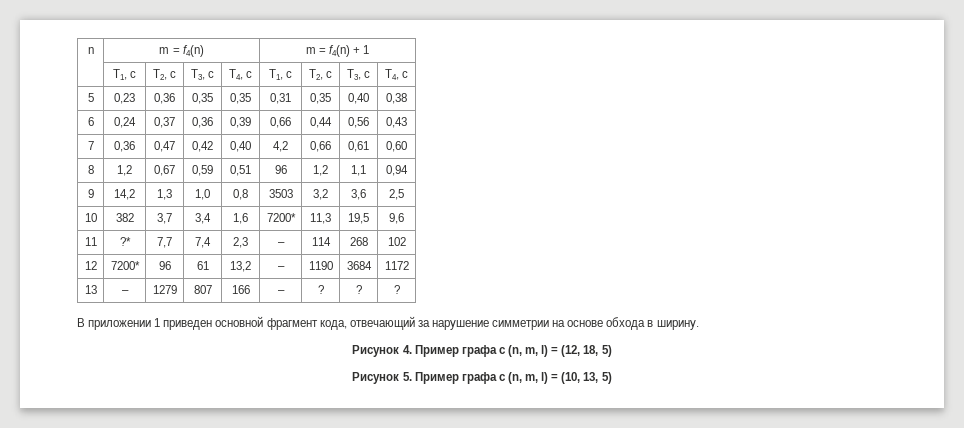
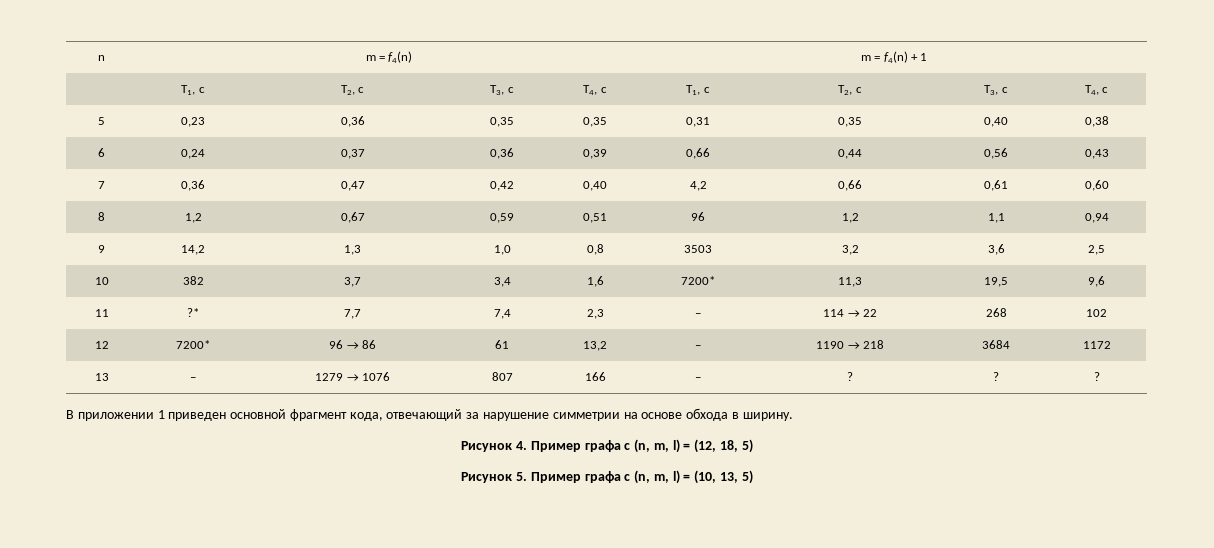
- 11 | ?* | 7,7 | 7,4 | 2,3 | – | 114 | 268 | 102
+ 11 | ?* | 7,7 | 7,4 | 2,3 | – | 114 → 22 | 268 | 102
- 12 | 7200* | 96 | 61 | 13,2 | – | 1190 | 3684 | 1172
+ 12 | 7200* | 96 → 86 | 61 | 13,2 | – | 1190 → 218 | 3684 | 1172
- 13 | – | 1279 | 807 | 166 | – | ? | ? | ?
+ 13 | – | 1279 → 1076 | 807 | 166 | – | ? | ? | ?

